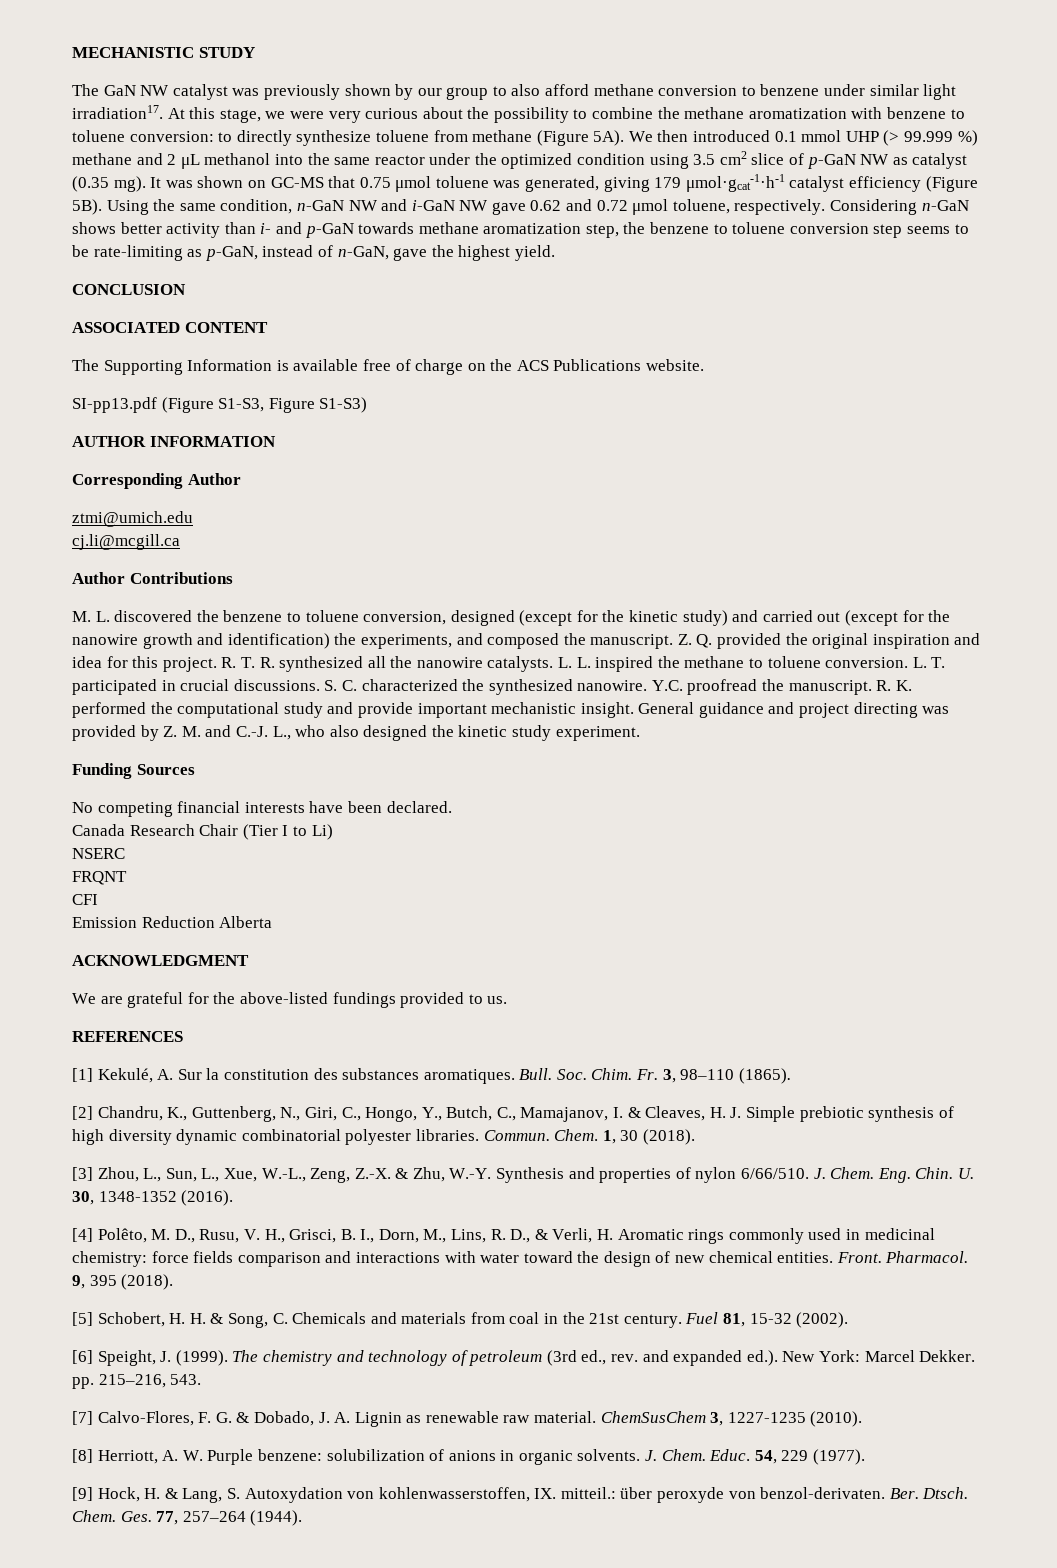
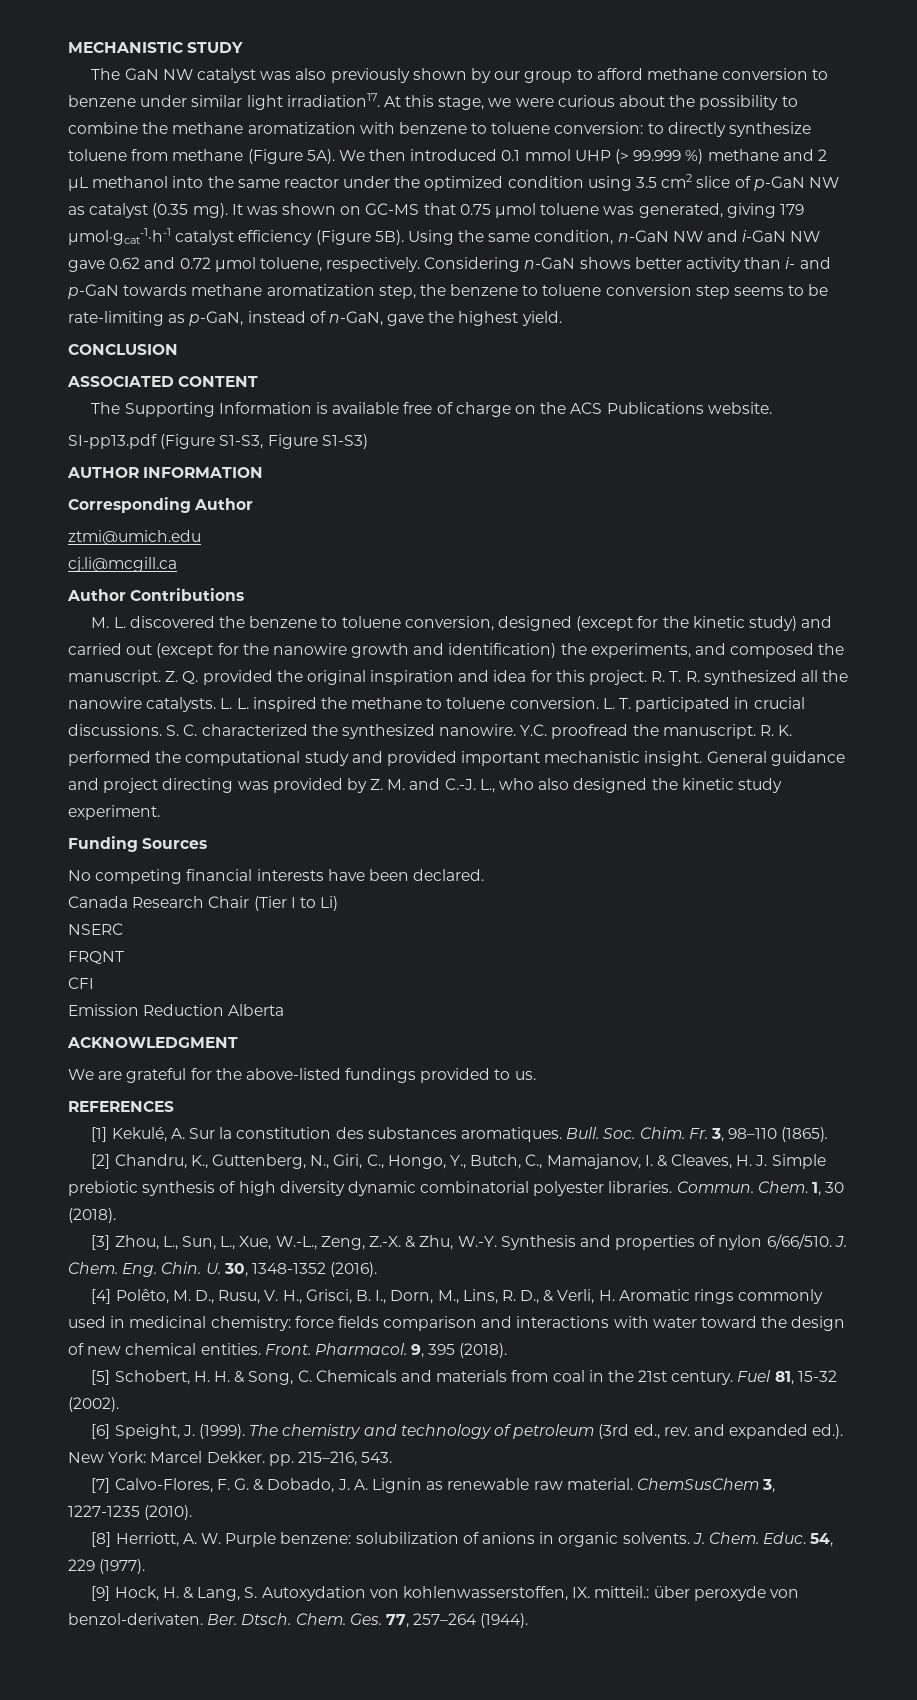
- The GaN NW catalyst was previously shown by our group to also afford methane conversion to benzene under similar light irradiation17.
+ The GaN NW catalyst was also previously shown by our group to afford methane conversion to benzene under similar light irradiation17.
- At this stage, we were very curious about the possibility to combine the methane aromatization with benzene to toluene conversion: to directly synthesize toluene from methane (Figure 5A).
+ At this stage, we were curious about the possibility to combine the methane aromatization with benzene to toluene conversion: to directly synthesize toluene from methane (Figure 5A).
- R. K. performed the computational study and provide important mechanistic insight.
+ R. K. performed the computational study and provided important mechanistic insight.

